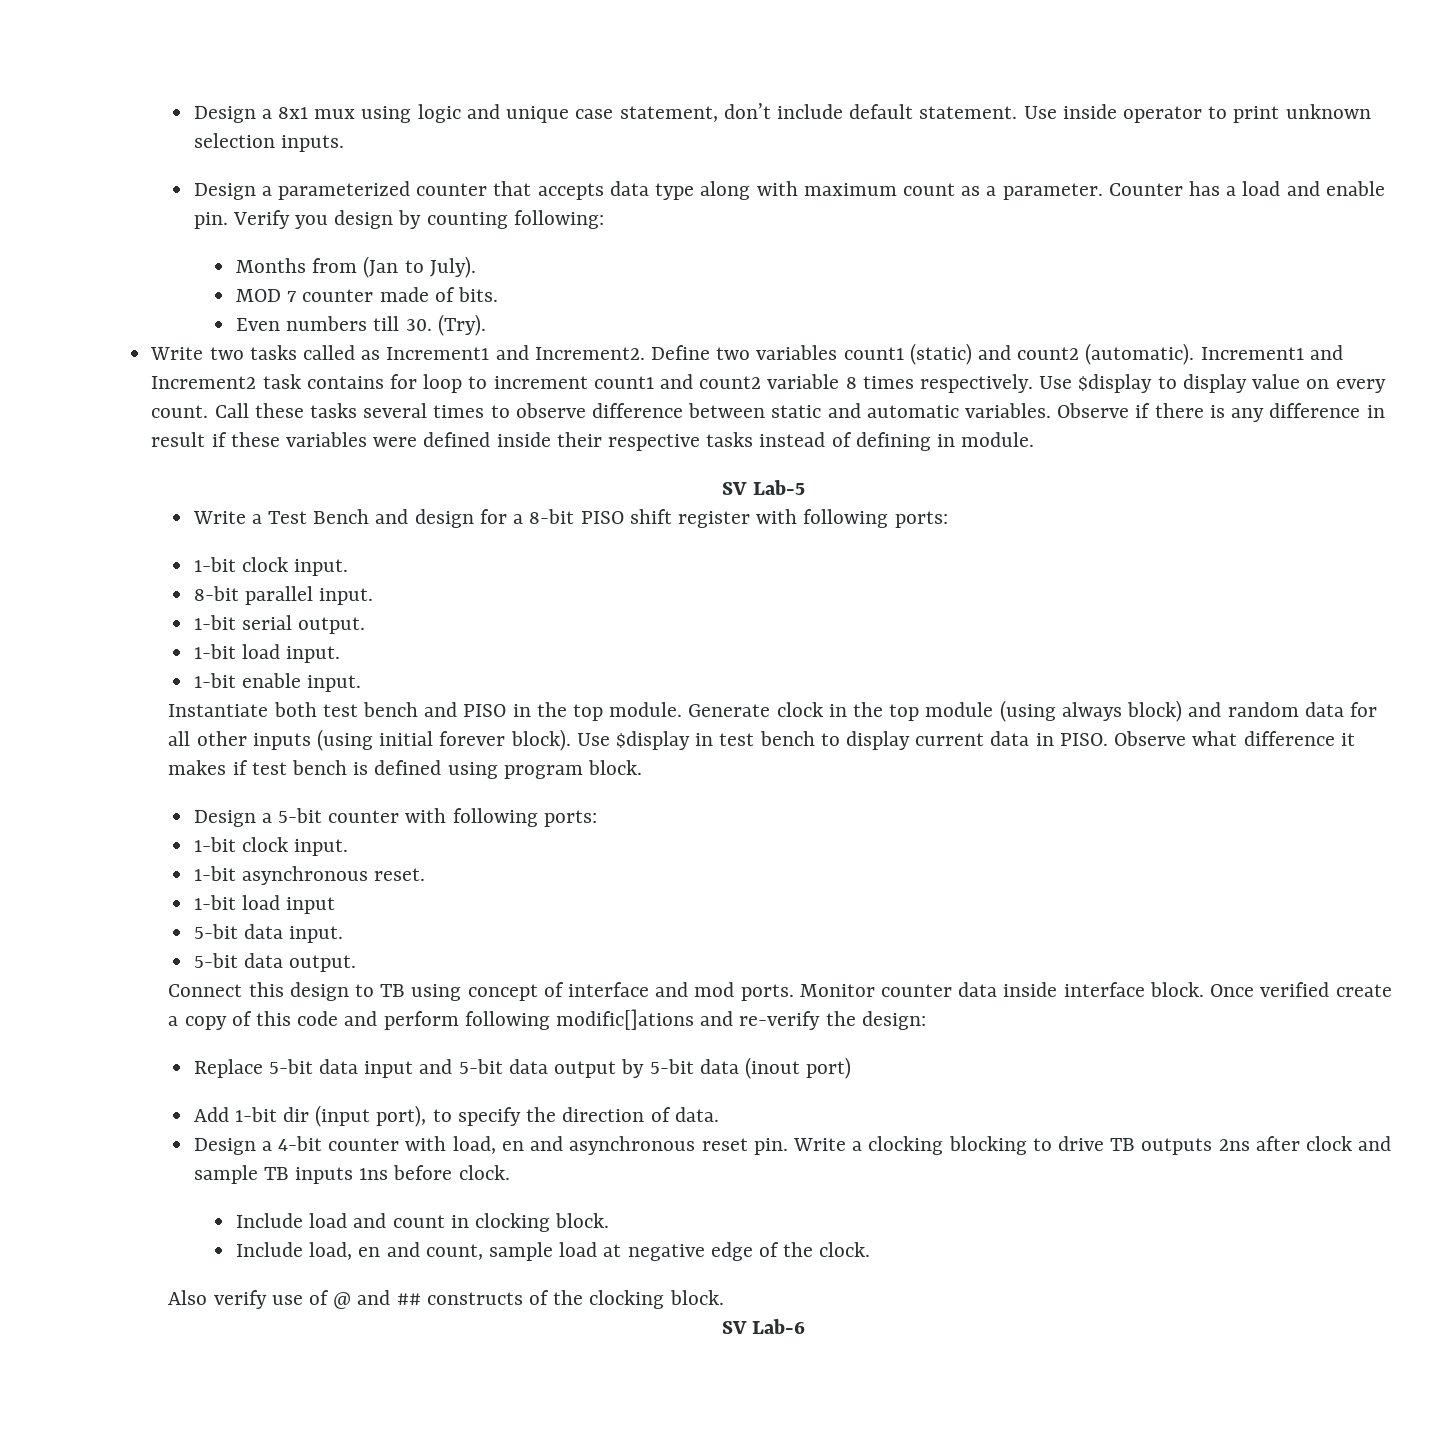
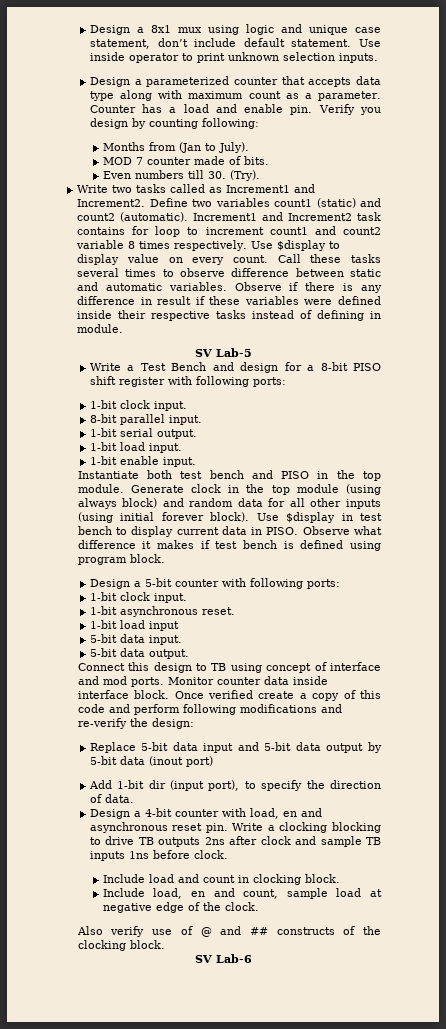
- Once verified create a copy of this code and perform following modific[]ations and re-verify the design:
+ Once verified create a copy of this code and perform following modifications and re-verify the design:

